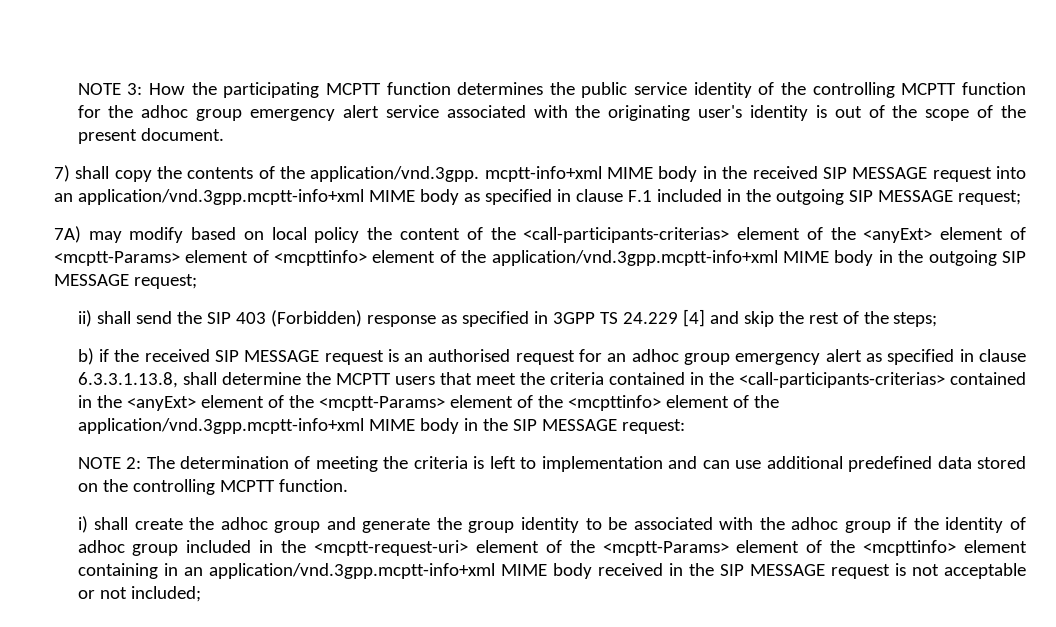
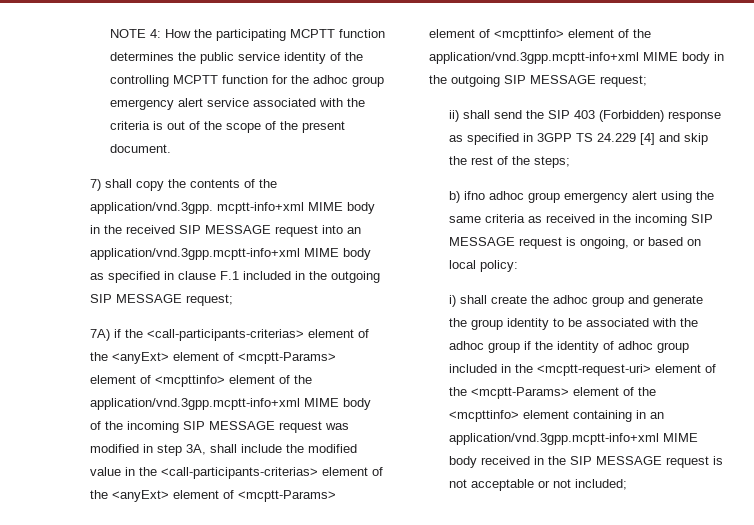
- NOTE 3: How the participating MCPTT function determines the public service identity of the controlling MCPTT function for the adhoc group emergency alert service associated with the originating user's identity is out of the scope of the present document.
+ NOTE 4: How the participating MCPTT function determines the public service identity of the controlling MCPTT function for the adhoc group emergency alert service associated with the criteria is out of the scope of the present document.
- 7A) may modify based on local policy the content of the <call-participants-criterias> element of the <anyExt> element of <mcptt-Params> element of <mcpttinfo> element of the application/vnd.3gpp.mcptt-info+xml MIME body in the outgoing SIP MESSAGE request;
+ 7A) if the <call-participants-criterias> element of the <anyExt> element of <mcptt-Params> element of <mcpttinfo> element of the application/vnd.3gpp.mcptt-info+xml MIME body of the incoming SIP MESSAGE request was modified in step 3A, shall include the modified value in the <call-participants-criterias> element of the <anyExt> element of <mcptt-Params> element of <mcpttinfo> element of the application/vnd.3gpp.mcptt-info+xml MIME body in the outgoing SIP MESSAGE request;
- b) if the received SIP MESSAGE request is an authorised request for an adhoc group emergency alert as specified in clause 6.3.3.1.13.8, shall determine the MCPTT users that meet the criteria contained in the <call-participants-criterias> contained in the <anyExt> element of the <mcptt-Params> element of the <mcpttinfo> element of the application/vnd.3gpp.mcptt-info+xml MIME body in the SIP MESSAGE request:
- NOTE 2: The determination of meeting the criteria is left to implementation and can use additional predefined data stored on the controlling MCPTT function.
+ b) ifno adhoc group emergency alert using the same criteria as received in the incoming SIP MESSAGE request is ongoing, or based on local policy:

